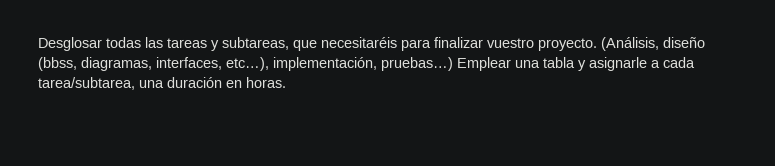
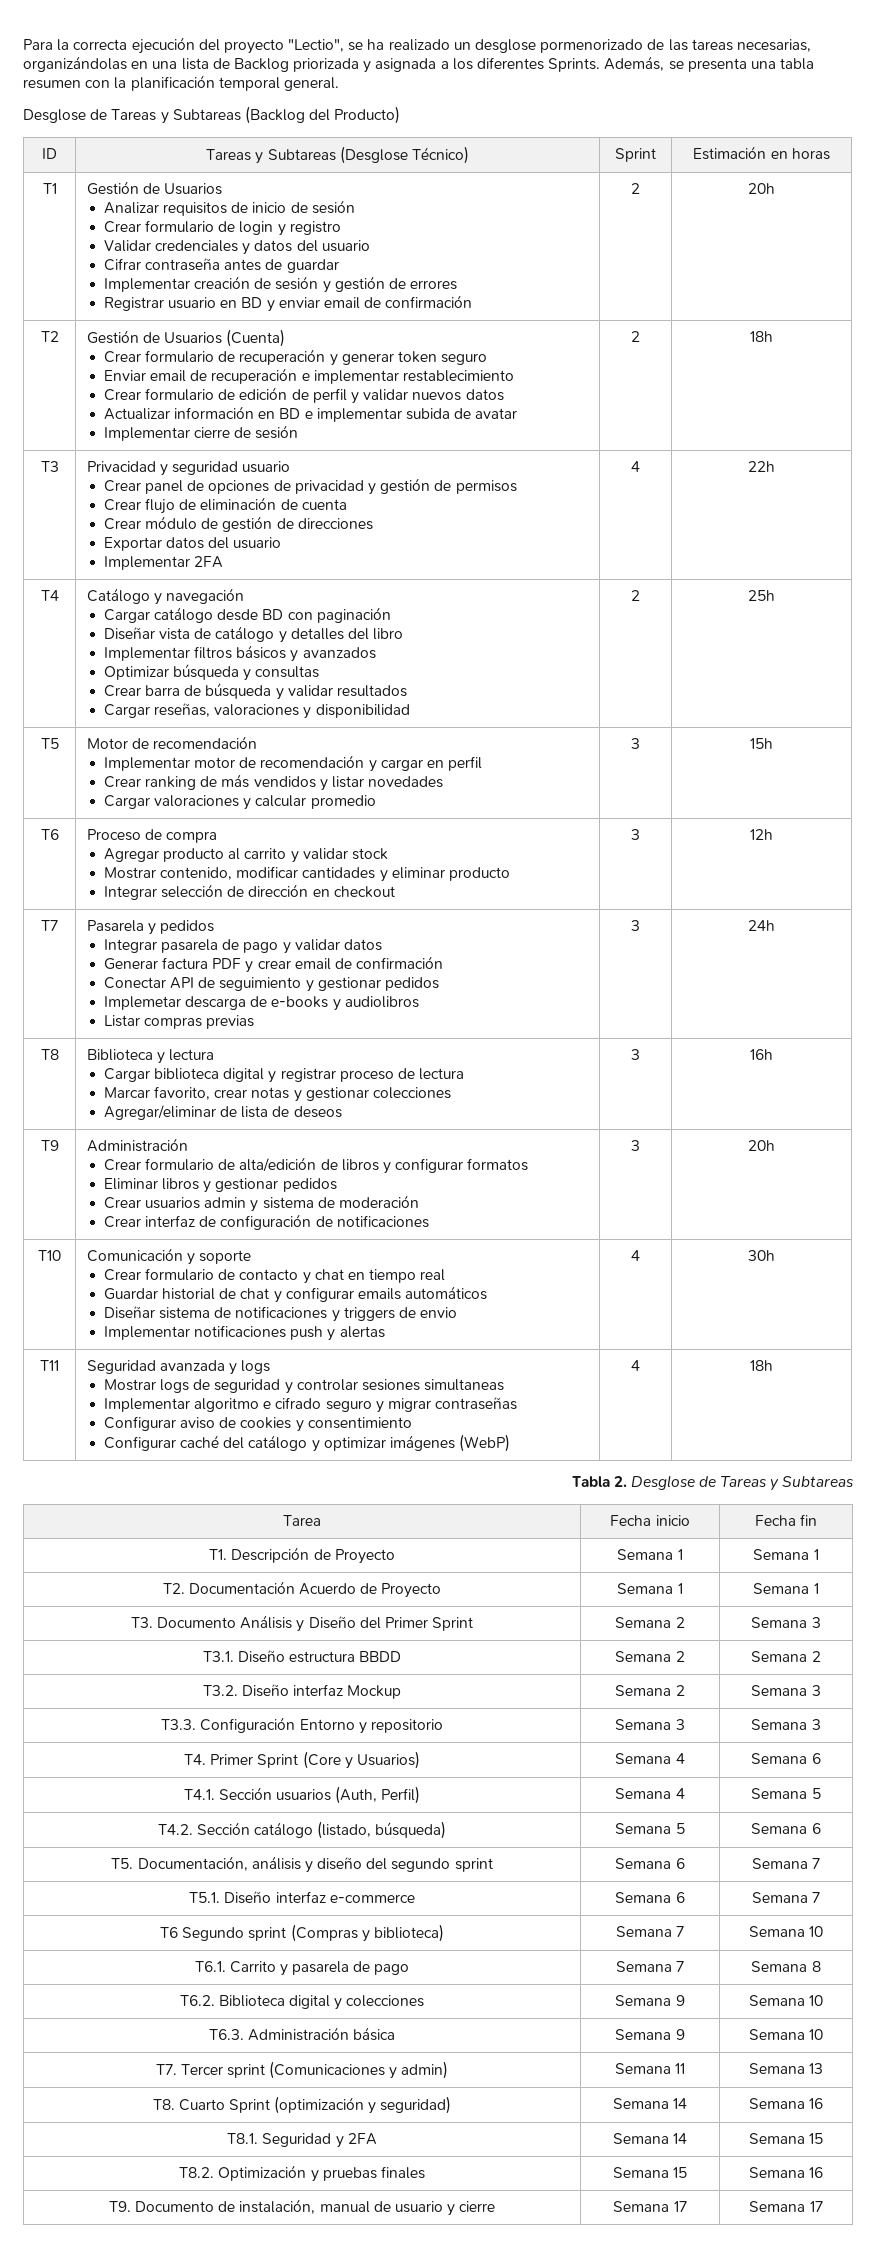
- Desglosar todas las tareas y subtareas, que necesitaréis para finalizar vuestro proyecto. (Análisis, diseño (bbss, diagramas, interfaces, etc…), implementación, pruebas…) Emplear una tabla y asignarle a cada tarea/subtarea, una duración en horas.
+ Para la correcta ejecución del proyecto "Lectio", se ha realizado un desglose pormenorizado de las tareas necesarias, organizándolas en una lista de Backlog priorizada y asignada a los diferentes Sprints. Además, se presenta una tabla resumen con la planificación temporal general.
+ Desglose de Tareas y Subtareas (Backlog del Producto)
+ ID | Tareas y Subtareas (Desglose Técnico) | Sprint | Estimación en horas
+ T1 | Gestión de Usuarios
+ Analizar requisitos de inicio de sesión
+ Crear formulario de login y registro
+ Validar credenciales y datos del usuario
+ Cifrar contraseña antes de guardar
+ Implementar creación de sesión y gestión de errores
+ Registrar usuario en BD y enviar email de confirmación | 2 | 20h
+ T2 | Gestión de Usuarios (Cuenta)
+ Crear formulario de recuperación y generar token seguro
+ Enviar email de recuperación e implementar restablecimiento
+ Crear formulario de edición de perfil y validar nuevos datos
+ Actualizar información en BD e implementar subida de avatar
+ Implementar cierre de sesión | 2 | 18h
+ T3 | Privacidad y seguridad usuario
+ Crear panel de opciones de privacidad y gestión de permisos
+ Crear flujo de eliminación de cuenta
+ Crear módulo de gestión de direcciones
+ Exportar datos del usuario
+ Implementar 2FA | 4 | 22h
+ T4 | Catálogo y navegación
+ Cargar catálogo desde BD con paginación
+ Diseñar vista de catálogo y detalles del libro
+ Implementar filtros básicos y avanzados
+ Optimizar búsqueda y consultas
+ Crear barra de búsqueda y validar resultados
+ Cargar reseñas, valoraciones y disponibilidad | 2 | 25h
+ T5 | Motor de recomendación
+ Implementar motor de recomendación y cargar en perfil
+ Crear ranking de más vendidos y listar novedades
+ Cargar valoraciones y calcular promedio | 3 | 15h
+ T6 | Proceso de compra
+ Agregar producto al carrito y validar stock
+ Mostrar contenido, modificar cantidades y eliminar producto
+ Integrar selección de dirección en checkout | 3 | 12h
+ T7 | Pasarela y pedidos
+ Integrar pasarela de pago y validar datos
+ Generar factura PDF y crear email de confirmación
+ Conectar API de seguimiento y gestionar pedidos
+ Implemetar descarga de e-books y audiolibros
+ Listar compras previas | 3 | 24h
+ T8 | Biblioteca y lectura
+ Cargar biblioteca digital y registrar proceso de lectura
+ Marcar favorito, crear notas y gestionar colecciones
+ Agregar/eliminar de lista de deseos | 3 | 16h
+ T9 | Administración
+ Crear formulario de alta/edición de libros y configurar formatos
+ Eliminar libros y gestionar pedidos
+ Crear usuarios admin y sistema de moderación
+ Crear interfaz de configuración de notificaciones | 3 | 20h
+ T10 | Comunicación y soporte
+ Crear formulario de contacto y chat en tiempo real
+ Guardar historial de chat y configurar emails automáticos
+ Diseñar sistema de notificaciones y triggers de envio
+ Implementar notificaciones push y alertas | 4 | 30h
+ T11 | Seguridad avanzada y logs
+ Mostrar logs de seguridad y controlar sesiones simultaneas
+ Implementar algoritmo e cifrado seguro y migrar contraseñas
+ Configurar aviso de cookies y consentimiento
+ Configurar caché del catálogo y optimizar imágenes (WebP) | 4 | 18h
+ Tabla 2. Desglose de Tareas y Subtareas
+ Tarea | Fecha inicio | Fecha fin
+ T1. Descripción de Proyecto | Semana 1 | Semana 1
+ T2. Documentación Acuerdo de Proyecto | Semana 1 | Semana 1
+ T3. Documento Análisis y Diseño del Primer Sprint | Semana 2 | Semana 3
+ T3.1. Diseño estructura BBDD | Semana 2 | Semana 2
+ T3.2. Diseño interfaz Mockup | Semana 2 | Semana 3
+ T3.3. Configuración Entorno y repositorio | Semana 3 | Semana 3
+ T4. Primer Sprint (Core y Usuarios) | Semana 4 | Semana 6
+ T4.1. Sección usuarios (Auth, Perfil) | Semana 4 | Semana 5
+ T4.2. Sección catálogo (listado, búsqueda) | Semana 5 | Semana 6
+ T5. Documentación, análisis y diseño del segundo sprint | Semana 6 | Semana 7
+ T5.1. Diseño interfaz e-commerce | Semana 6 | Semana 7
+ T6 Segundo sprint (Compras y biblioteca) | Semana 7 | Semana 10
+ T6.1. Carrito y pasarela de pago | Semana 7 | Semana 8
+ T6.2. Biblioteca digital y colecciones | Semana 9 | Semana 10
+ T6.3. Administración básica | Semana 9 | Semana 10
+ T7. Tercer sprint (Comunicaciones y admin) | Semana 11 | Semana 13
+ T8. Cuarto Sprint (optimización y seguridad) | Semana 14 | Semana 16
+ T8.1. Seguridad y 2FA | Semana 14 | Semana 15
+ T8.2. Optimización y pruebas finales | Semana 15 | Semana 16
+ T9. Documento de instalación, manual de usuario y cierre | Semana 17 | Semana 17

